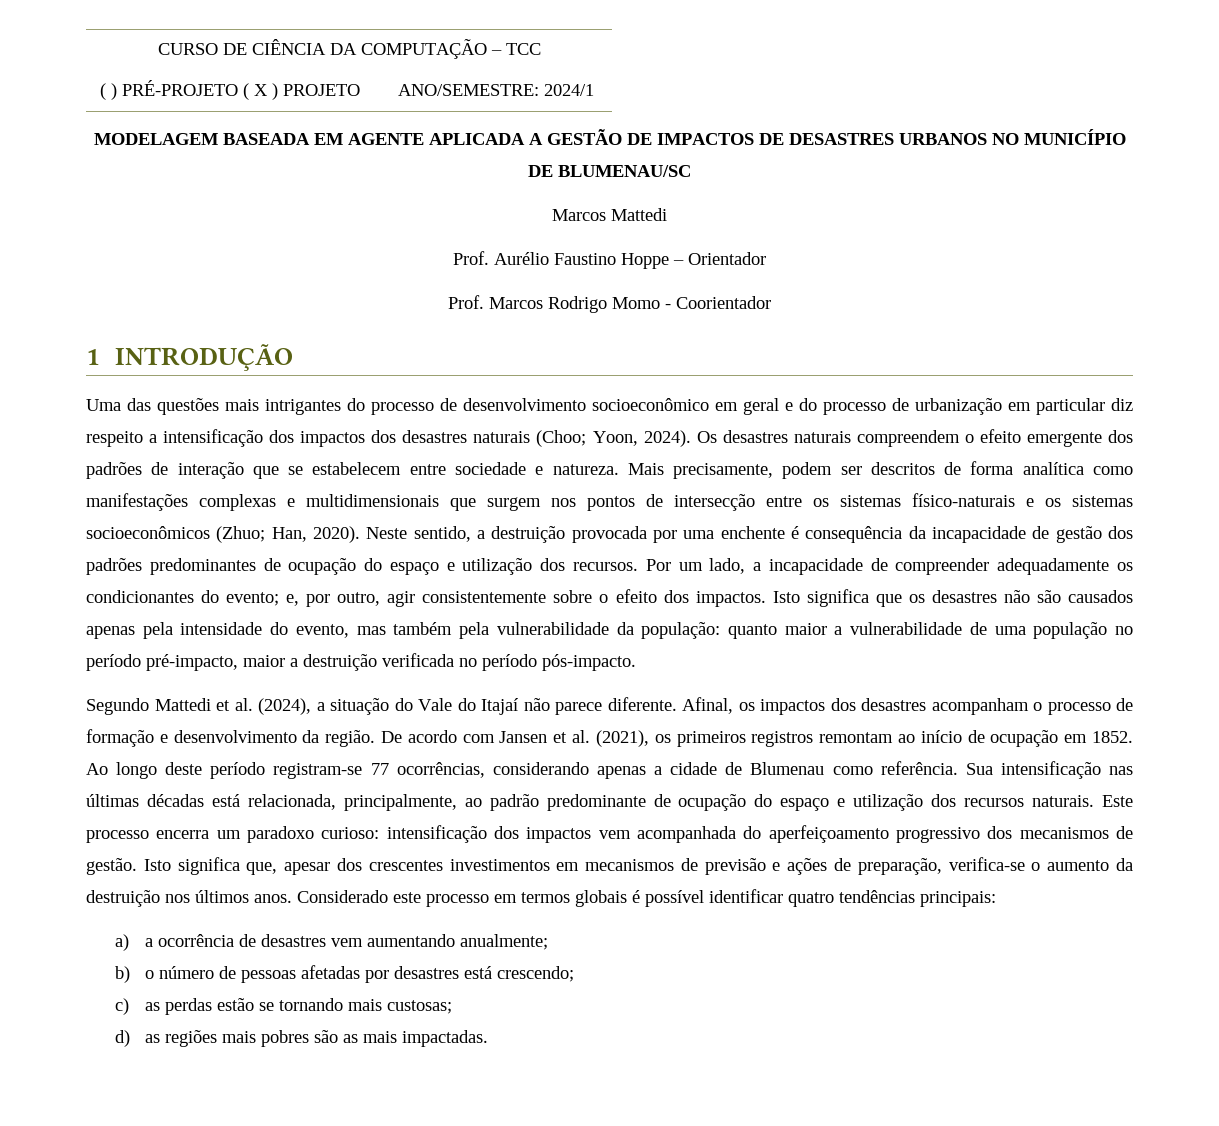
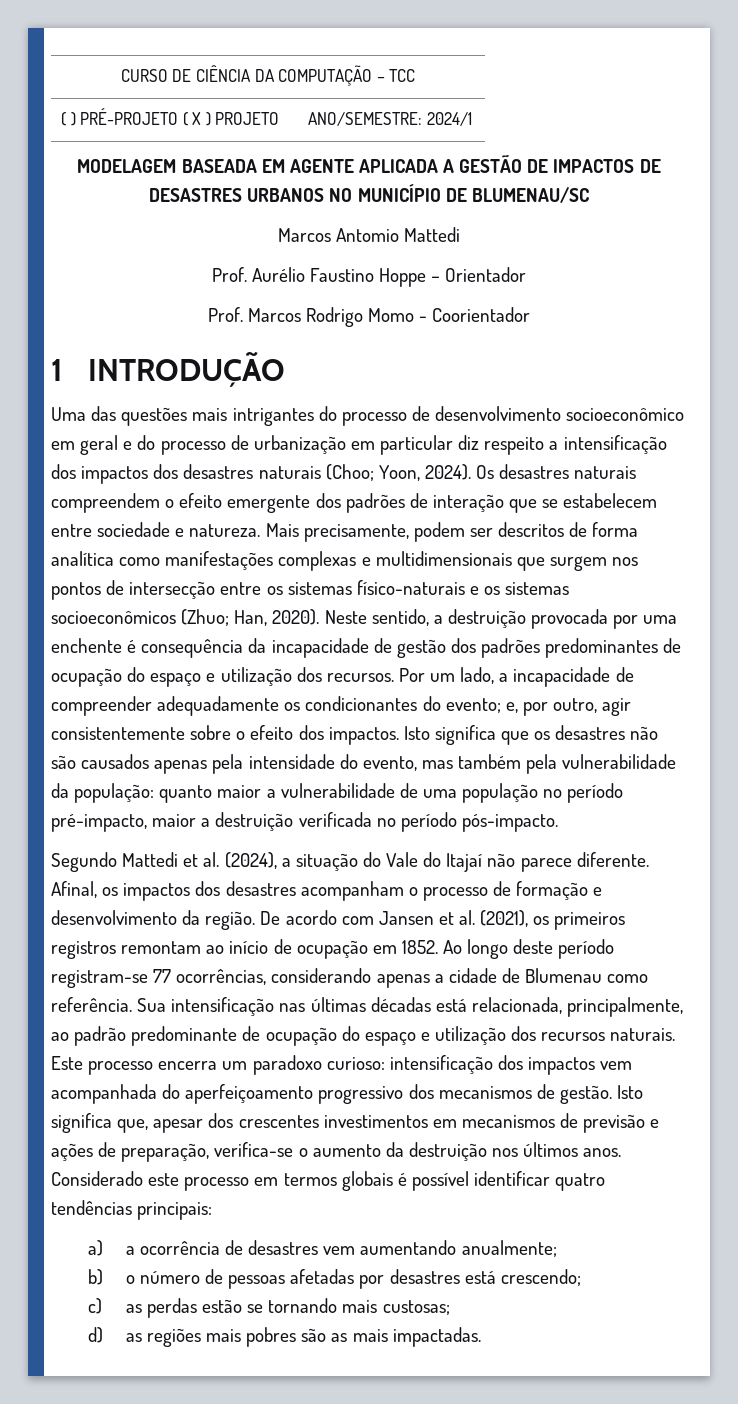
- Marcos Mattedi
+ Marcos Antomio Mattedi

